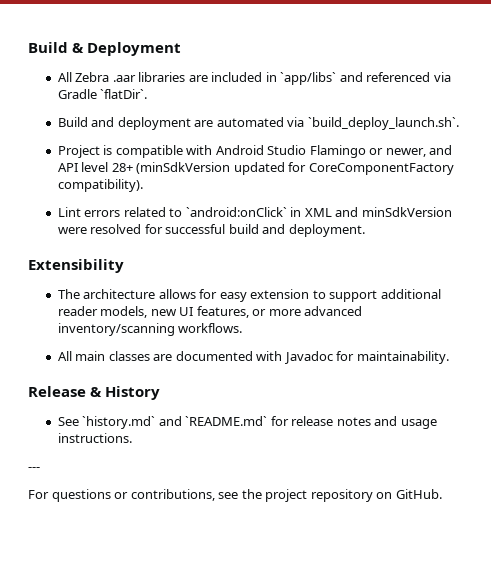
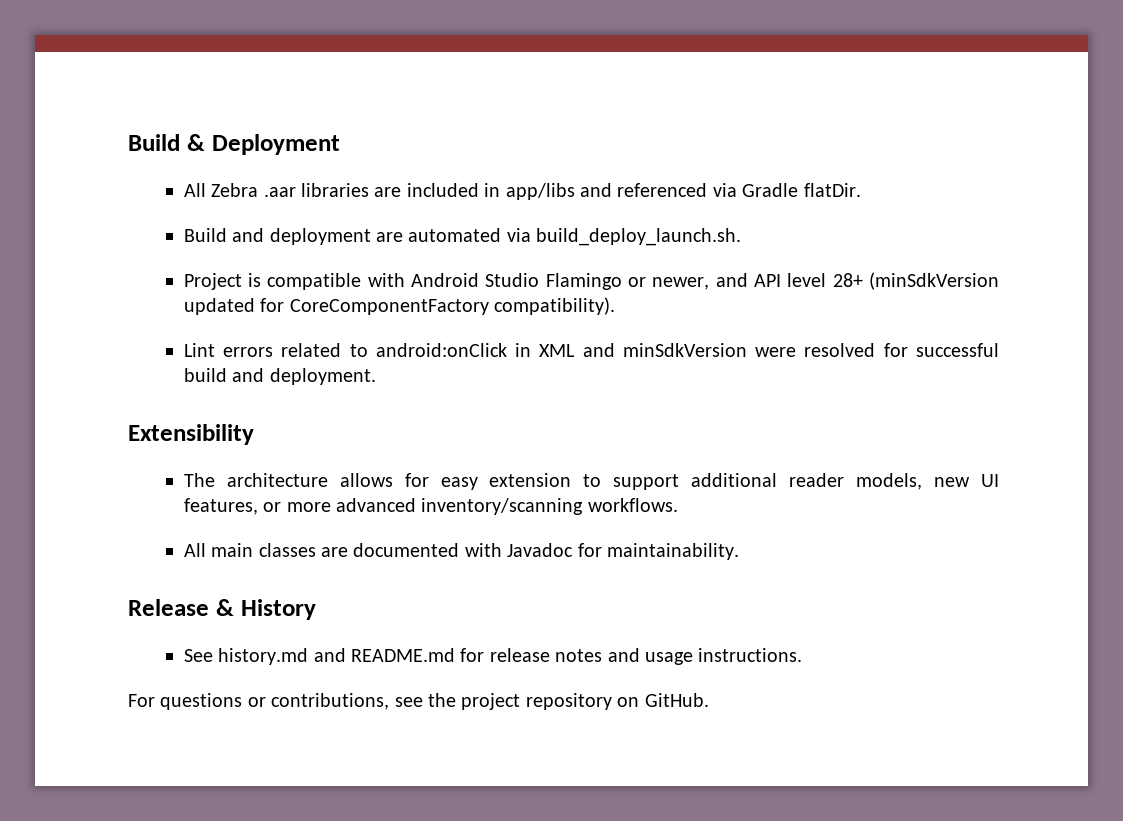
- All Zebra .aar libraries are included in `app/libs` and referenced via Gradle `flatDir`.
+ All Zebra .aar libraries are included in app/libs and referenced via Gradle flatDir.
- Build and deployment are automated via `build_deploy_launch.sh`.
+ Build and deployment are automated via build_deploy_launch.sh.
- Lint errors related to `android:onClick` in XML and minSdkVersion were resolved for successful build and deployment.
+ Lint errors related to android:onClick in XML and minSdkVersion were resolved for successful build and deployment.
- See `history.md` and `README.md` for release notes and usage instructions.
+ See history.md and README.md for release notes and usage instructions.
- ---

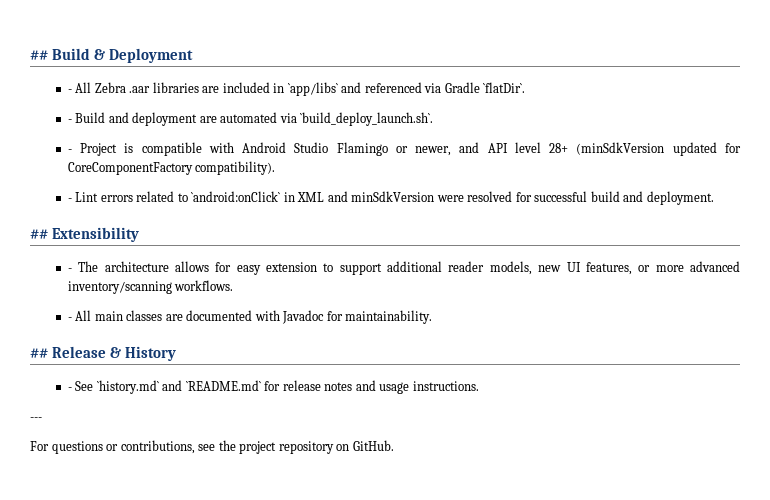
- Build & Deployment
+ ## Build & Deployment
- All Zebra .aar libraries are included in app/libs and referenced via Gradle flatDir.
- Build and deployment are automated via build_deploy_launch.sh.
- Project is compatible with Android Studio Flamingo or newer, and API level 28+ (minSdkVersion updated for CoreComponentFactory compatibility).
+ - All Zebra .aar libraries are included in `app/libs` and referenced via Gradle `flatDir`.
+ - Build and deployment are automated via `build_deploy_launch.sh`.
+ - Project is compatible with Android Studio Flamingo or newer, and API level 28+ (minSdkVersion updated for CoreComponentFactory compatibility).
- Lint errors related to android:onClick in XML and minSdkVersion were resolved for successful build and deployment.
+ - Lint errors related to `android:onClick` in XML and minSdkVersion were resolved for successful build and deployment.
- Extensibility
+ ## Extensibility
- The architecture allows for easy extension to support additional reader models, new UI features, or more advanced inventory/scanning workflows.
+ - The architecture allows for easy extension to support additional reader models, new UI features, or more advanced inventory/scanning workflows.
- All main classes are documented with Javadoc for maintainability.
+ - All main classes are documented with Javadoc for maintainability.
- Release & History
+ ## Release & History
- See history.md and README.md for release notes and usage instructions.
+ - See `history.md` and `README.md` for release notes and usage instructions.
+ ---

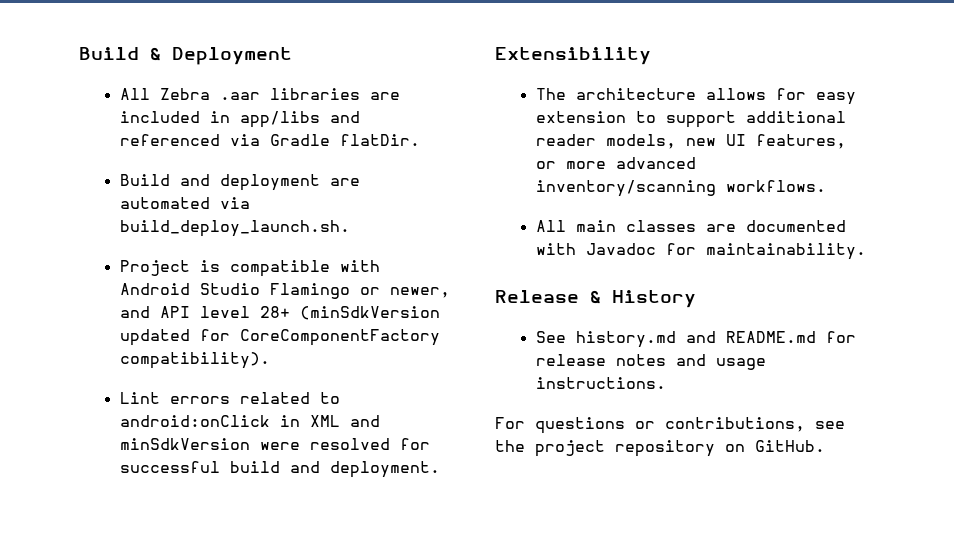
- ## Build & Deployment
+ Build & Deployment
- - All Zebra .aar libraries are included in `app/libs` and referenced via Gradle `flatDir`.
- - Build and deployment are automated via `build_deploy_launch.sh`.
- - Project is compatible with Android Studio Flamingo or newer, and API level 28+ (minSdkVersion updated for CoreComponentFactory compatibility).
+ All Zebra .aar libraries are included in app/libs and referenced via Gradle flatDir.
+ Build and deployment are automated via build_deploy_launch.sh.
+ Project is compatible with Android Studio Flamingo or newer, and API level 28+ (minSdkVersion updated for CoreComponentFactory compatibility).
- - Lint errors related to `android:onClick` in XML and minSdkVersion were resolved for successful build and deployment.
+ Lint errors related to android:onClick in XML and minSdkVersion were resolved for successful build and deployment.
- ## Extensibility
+ Extensibility
- - The architecture allows for easy extension to support additional reader models, new UI features, or more advanced inventory/scanning workflows.
+ The architecture allows for easy extension to support additional reader models, new UI features, or more advanced inventory/scanning workflows.
- - All main classes are documented with Javadoc for maintainability.
+ All main classes are documented with Javadoc for maintainability.
- ## Release & History
+ Release & History
- - See `history.md` and `README.md` for release notes and usage instructions.
+ See history.md and README.md for release notes and usage instructions.
- ---

